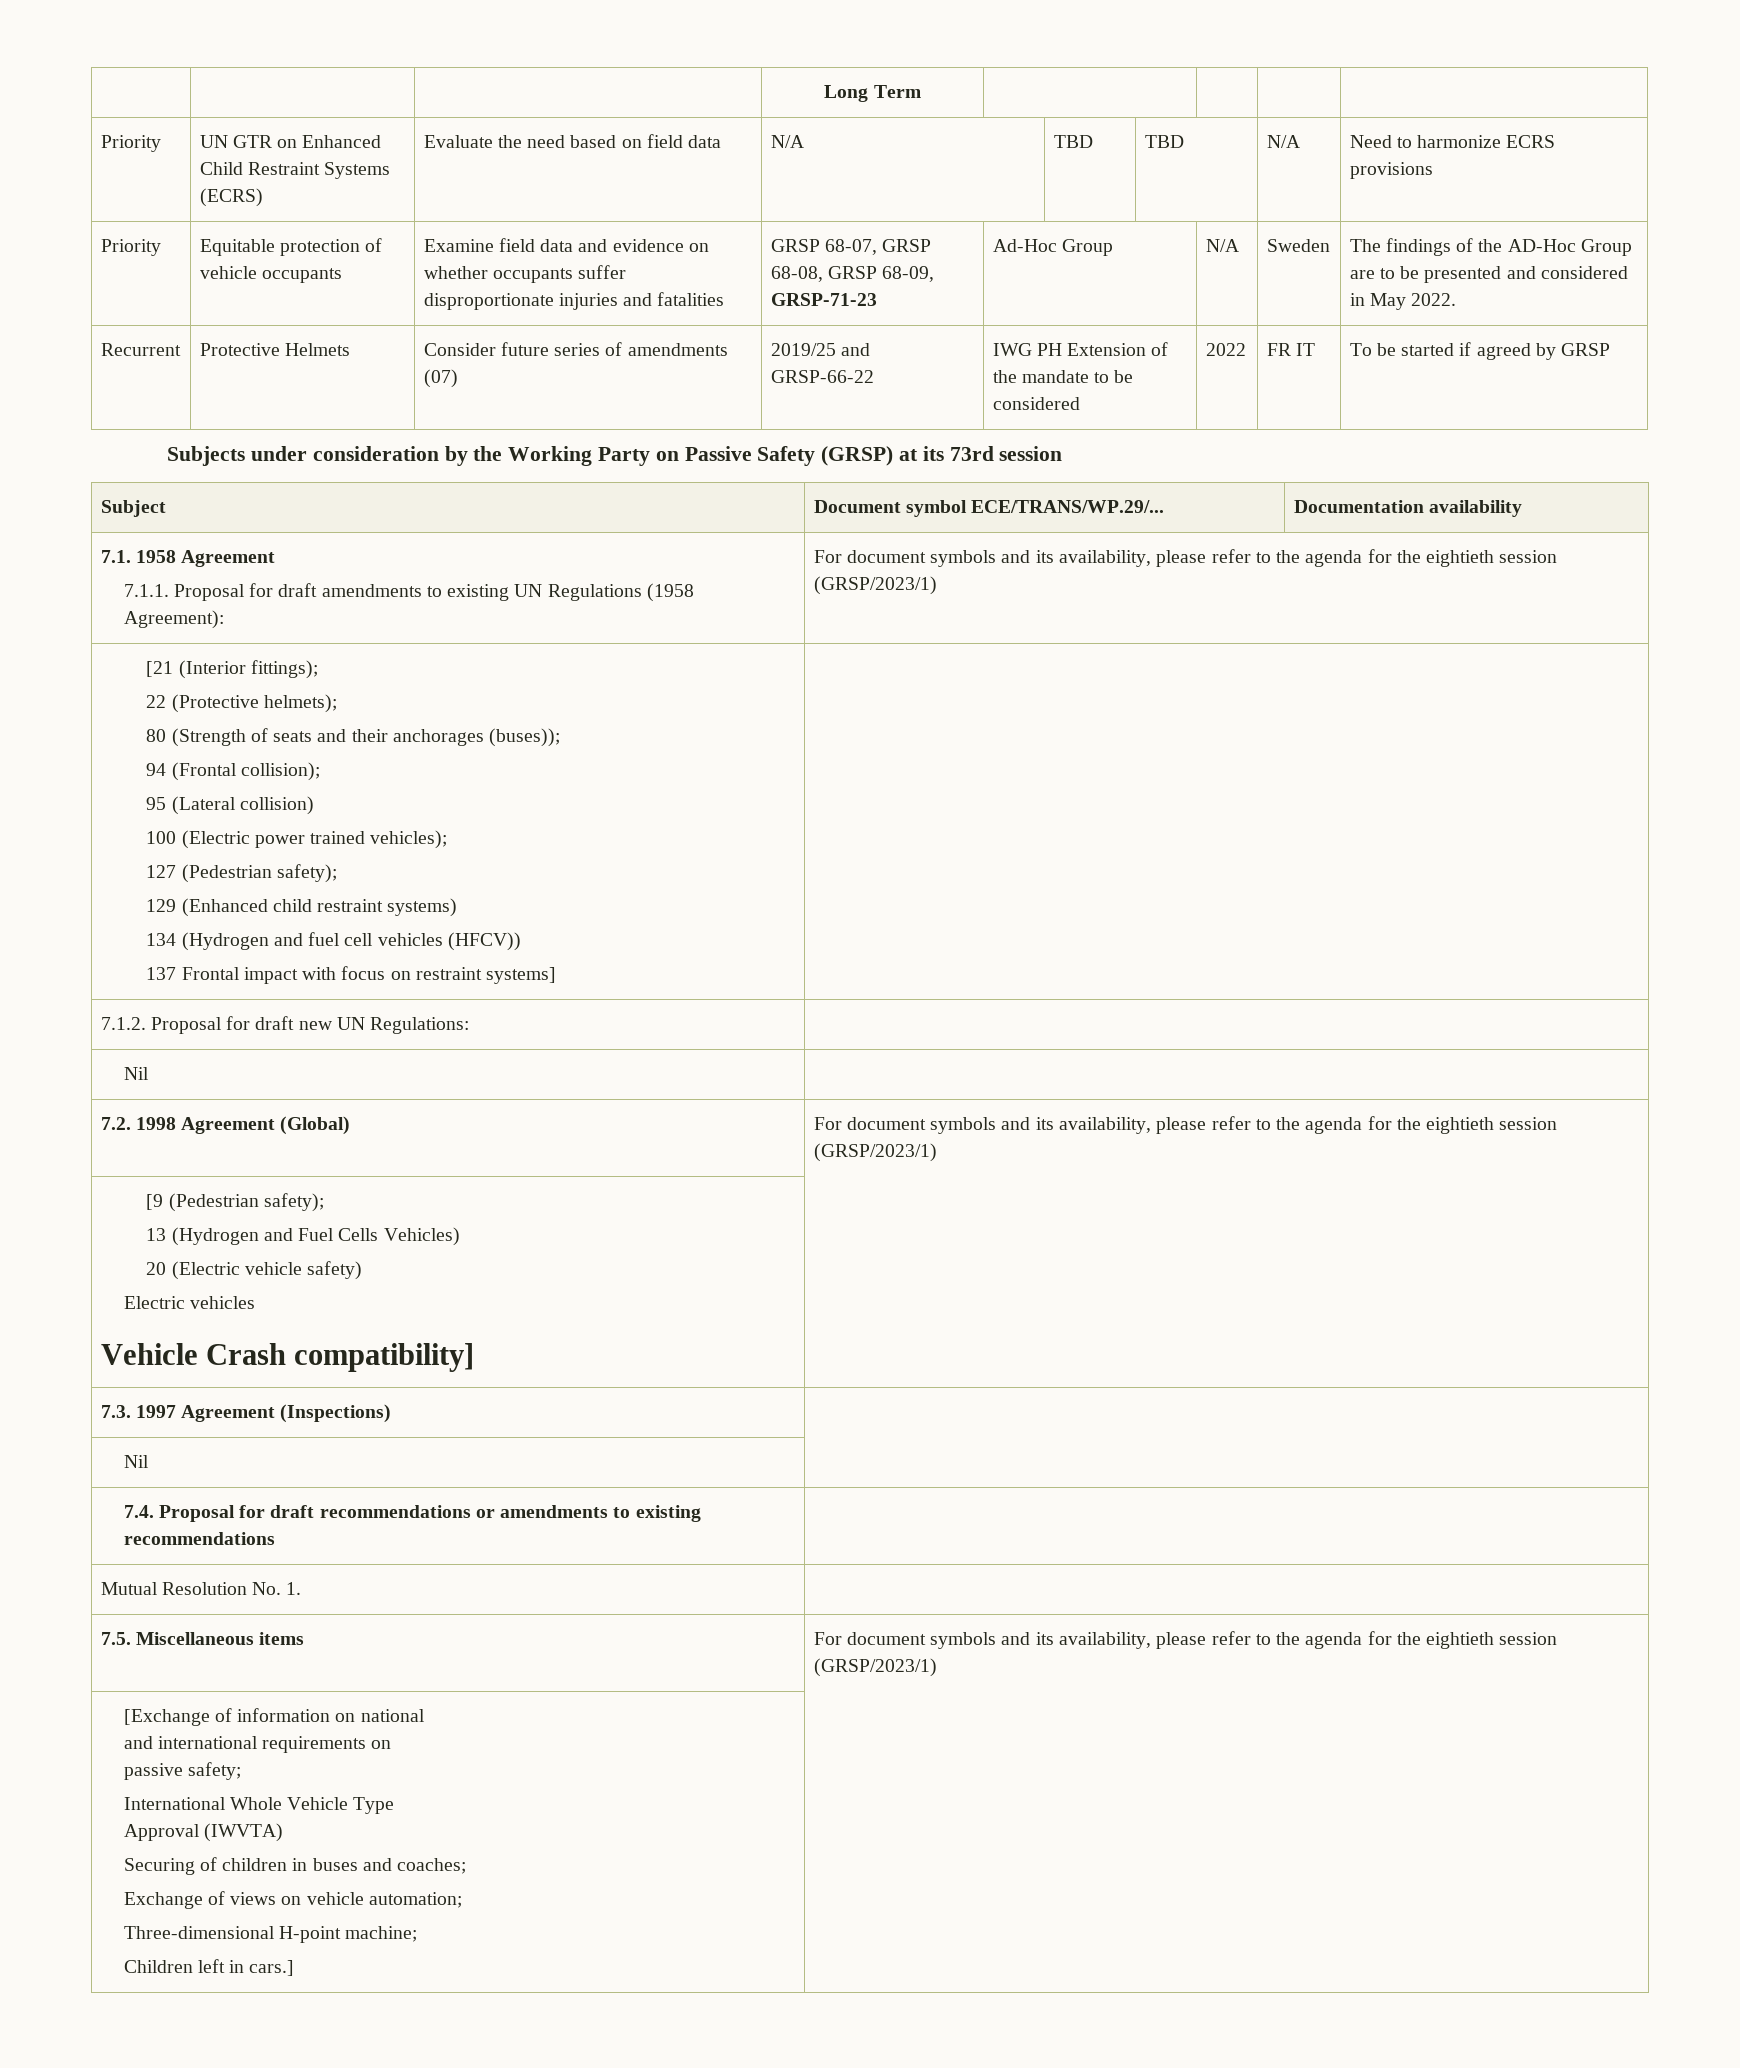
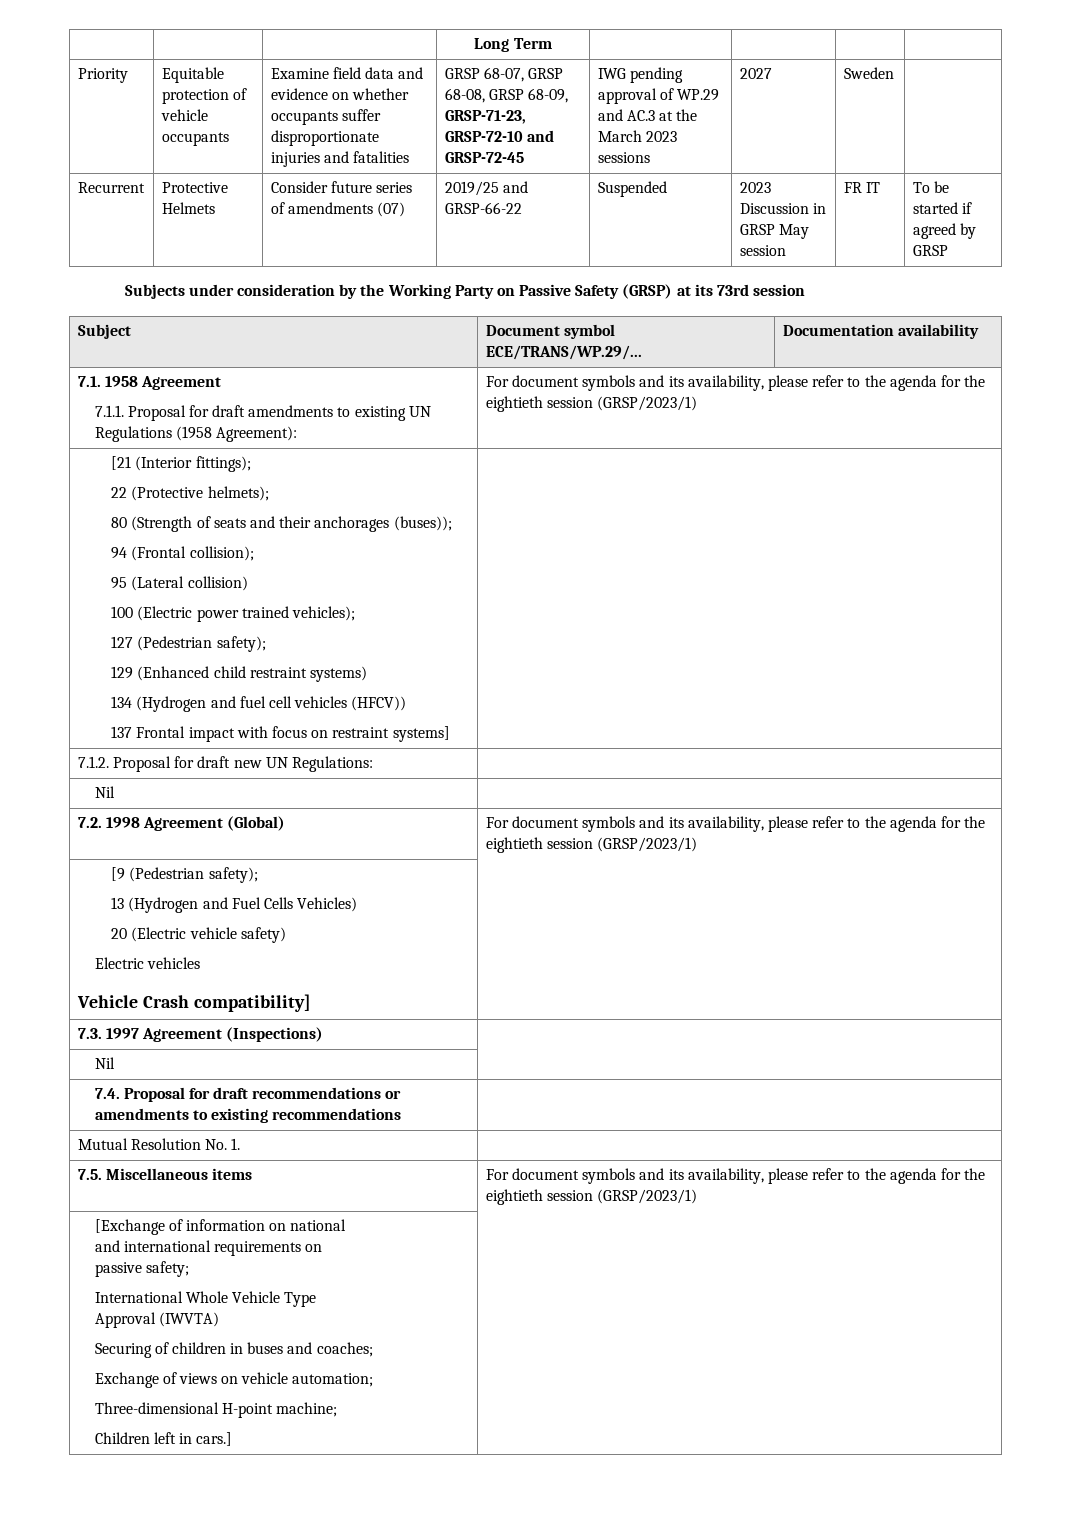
- Priority | UN GTR on Enhanced Child Restraint Systems (ECRS) | Evaluate the need based on field data | N/A | TBD | TBD | N/A | Need to harmonize ECRS provisions
- GRSP 68-07, GRSP 68-08, GRSP 68-09, GRSP-71-23 | Ad-Hoc Group | N/A | Sweden | The findings of the AD-Hoc Group are to be presented and considered in May 2022.
+ GRSP 68-07, GRSP 68-08, GRSP 68-09, GRSP-71-23, GRSP-72-10 and GRSP-72-45 | IWG pending approval of WP.29 and AC.3 at the March 2023 sessions | 2027 | Sweden
- Recurrent | Protective Helmets | Consider future series of amendments (07) | 2019/25 and GRSP-66-22 | IWG PH Extension of the mandate to be considered | 2022 | FR IT | To be started if agreed by GRSP
+ Recurrent | Protective Helmets | Consider future series of amendments (07) | 2019/25 and GRSP-66-22 | Suspended | 2023 Discussion in GRSP May session | FR IT | To be started if agreed by GRSP

